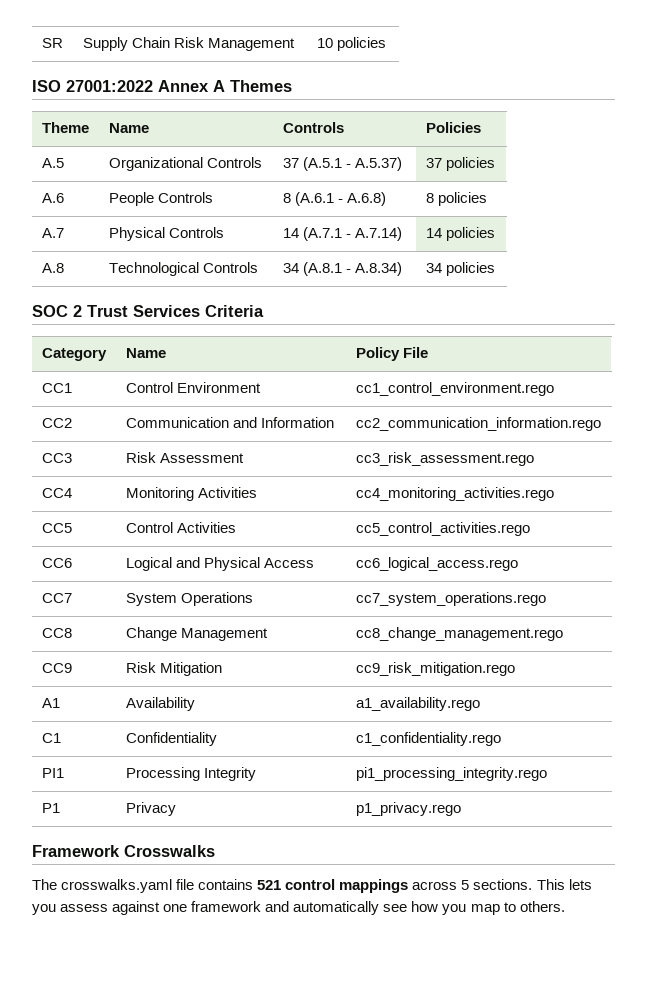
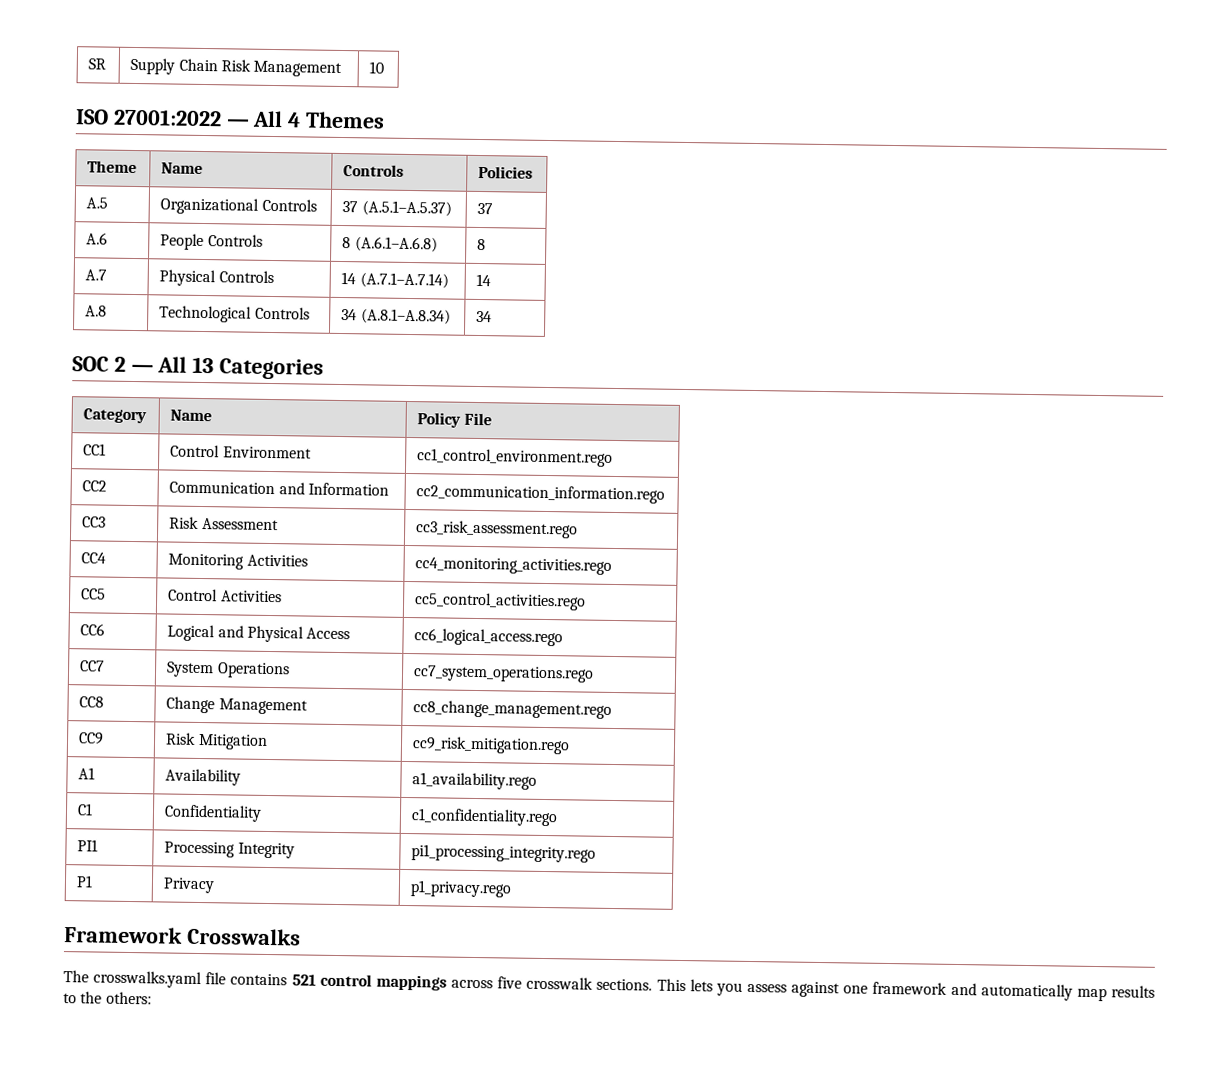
- SR | Supply Chain Risk Management | 10 policies
+ SR | Supply Chain Risk Management | 10
- ISO 27001:2022 Annex A Themes
+ ISO 27001:2022 — All 4 Themes
- A.5 | Organizational Controls | 37 (A.5.1 - A.5.37) | 37 policies
+ A.5 | Organizational Controls | 37 (A.5.1–A.5.37) | 37
- A.6 | People Controls | 8 (A.6.1 - A.6.8) | 8 policies
+ A.6 | People Controls | 8 (A.6.1–A.6.8) | 8
- A.7 | Physical Controls | 14 (A.7.1 - A.7.14) | 14 policies
+ A.7 | Physical Controls | 14 (A.7.1–A.7.14) | 14
- A.8 | Technological Controls | 34 (A.8.1 - A.8.34) | 34 policies
+ A.8 | Technological Controls | 34 (A.8.1–A.8.34) | 34
- SOC 2 Trust Services Criteria
+ SOC 2 — All 13 Categories
- The crosswalks.yaml file contains 521 control mappings across 5 sections.
+ The crosswalks.yaml file contains 521 control mappings across five crosswalk sections.
- This lets you assess against one framework and automatically see how you map to others.
+ This lets you assess against one framework and automatically map results to the others:

